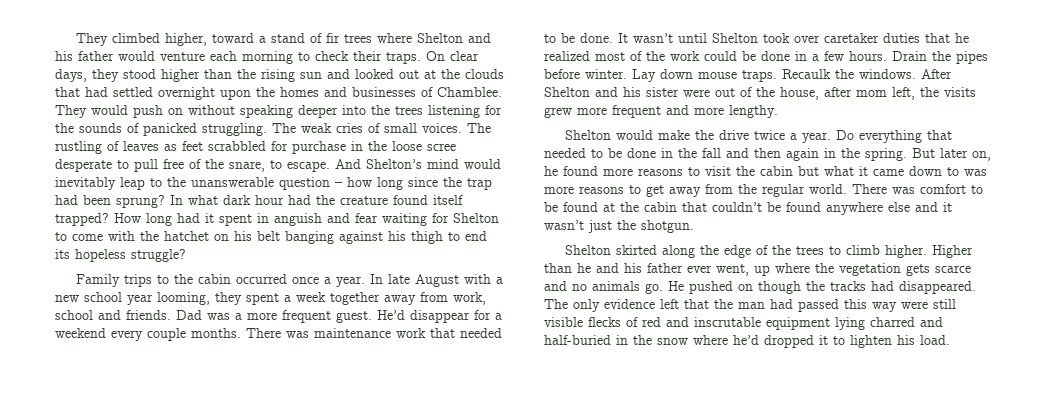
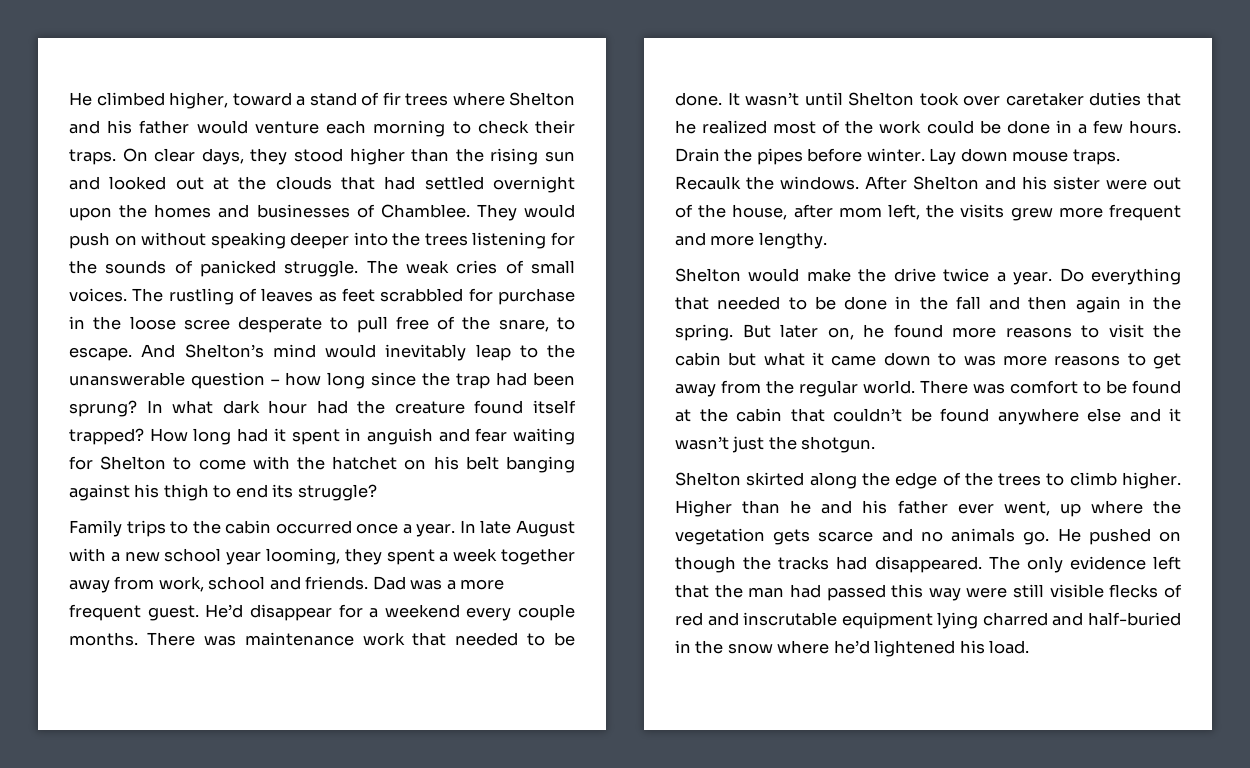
- They climbed higher, toward a stand of fir trees where Shelton and his father would venture each morning to check their traps.
+ He climbed higher, toward a stand of fir trees where Shelton and his father would venture each morning to check their traps.
- They would push on without speaking deeper into the trees listening for the sounds of panicked struggling.
+ They would push on without speaking deeper into the trees listening for the sounds of panicked struggle.
- How long had it spent in anguish and fear waiting for Shelton to come with the hatchet on his belt banging against his thigh to end its hopeless struggle?
+ How long had it spent in anguish and fear waiting for Shelton to come with the hatchet on his belt banging against his thigh to end its struggle?
- The only evidence left that the man had passed this way were still visible flecks of red and inscrutable equipment lying charred and half-buried in the snow where he’d dropped it to lighten his load.
+ The only evidence left that the man had passed this way were still visible flecks of red and inscrutable equipment lying charred and half-buried in the snow where he’d lightened his load.

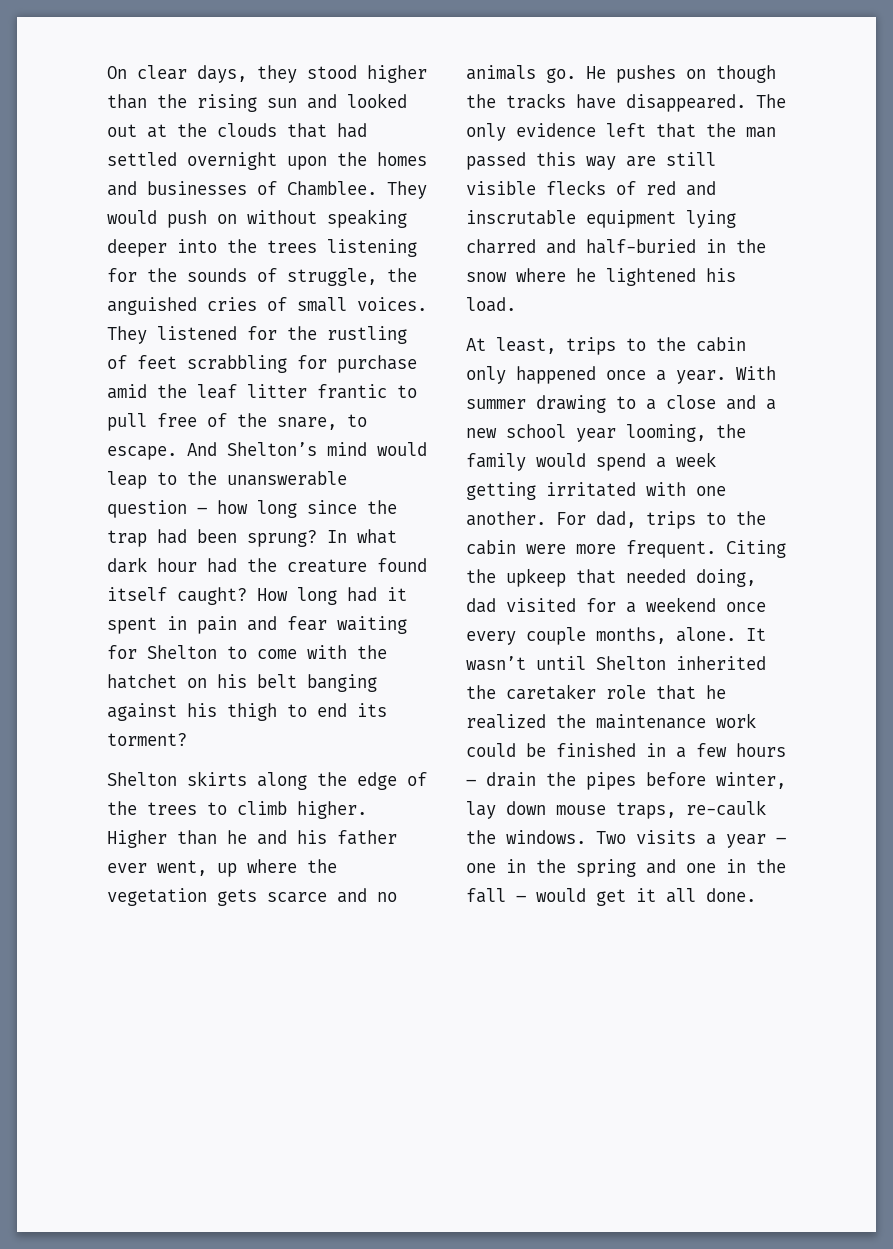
- He climbed higher, toward a stand of fir trees where Shelton and his father would venture each morning to check their traps.
- They would push on without speaking deeper into the trees listening for the sounds of panicked struggle. The weak cries of small voices. The rustling of leaves as feet scrabbled for purchase in the loose scree desperate to pull free of the snare, to escape.
+ They would push on without speaking deeper into the trees listening for the sounds of struggle, the anguished cries of small voices. They listened for the rustling of feet scrabbling for purchase amid the leaf litter frantic to pull free of the snare, to escape.
- And Shelton’s mind would inevitably leap to the unanswerable question – how long since the trap had been sprung?
+ And Shelton’s mind would leap to the unanswerable question – how long since the trap had been sprung?
- In what dark hour had the creature found itself trapped?
+ In what dark hour had the creature found itself caught?
- How long had it spent in anguish and fear waiting for Shelton to come with the hatchet on his belt banging against his thigh to end its struggle?
- Family trips to the cabin occurred once a year. In late August with a new school year looming, they spent a week together away from work, school and friends. Dad was a more frequent guest. He’d disappear for a weekend every couple months. There was maintenance work that needed to be done. It wasn’t until Shelton took over caretaker duties that he realized most of the work could be done in a few hours. Drain the pipes before winter. Lay down mouse traps. Recaulk the windows. After Shelton and his sister were out of the house, after mom left, the visits grew more frequent and more lengthy.
- Shelton would make the drive twice a year. Do everything that needed to be done in the fall and then again in the spring. But later on, he found more reasons to visit the cabin but what it came down to was more reasons to get away from the regular world. There was comfort to be found at the cabin that couldn’t be found anywhere else and it wasn’t just the shotgun.
- Shelton skirted along the edge of the trees to climb higher.
+ How long had it spent in pain and fear waiting for Shelton to come with the hatchet on his belt banging against his thigh to end its torment?
+ Shelton skirts along the edge of the trees to climb higher.
- He pushed on though the tracks had disappeared.
+ He pushes on though the tracks have disappeared.
- The only evidence left that the man had passed this way were still visible flecks of red and inscrutable equipment lying charred and half-buried in the snow where he’d lightened his load.
+ The only evidence left that the man passed this way are still visible flecks of red and inscrutable equipment lying charred and half-buried in the snow where he lightened his load.
+ At least, trips to the cabin only happened once a year. With summer drawing to a close and a new school year looming, the family would spend a week getting irritated with one another. For dad, trips to the cabin were more frequent. Citing the upkeep that needed doing, dad visited for a weekend once every couple months, alone. It wasn’t until Shelton inherited the caretaker role that he realized the maintenance work could be finished in a few hours – drain the pipes before winter, lay down mouse traps, re-caulk the windows. Two visits a year – one in the spring and one in the fall – would get it all done.

